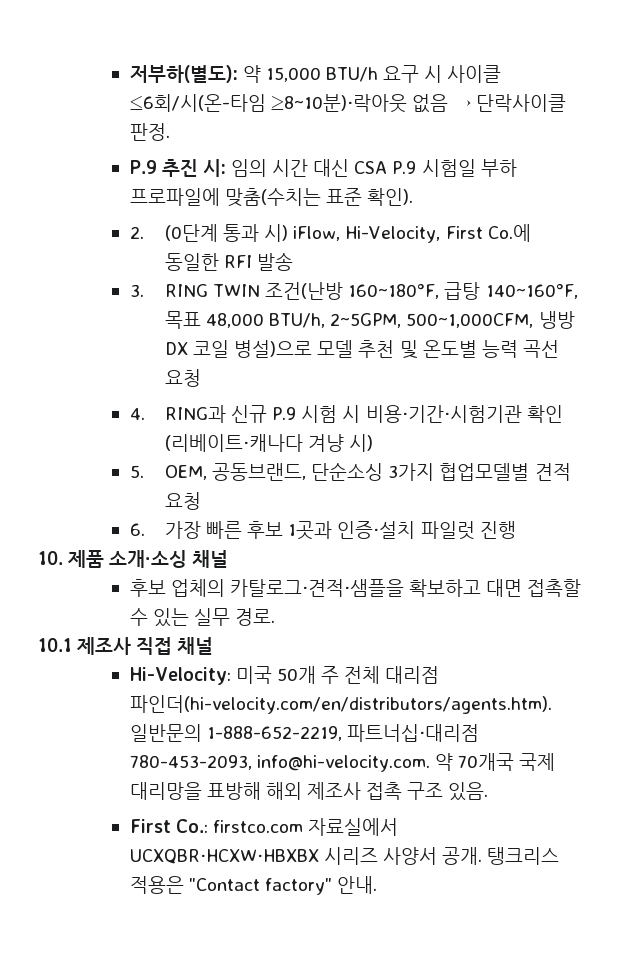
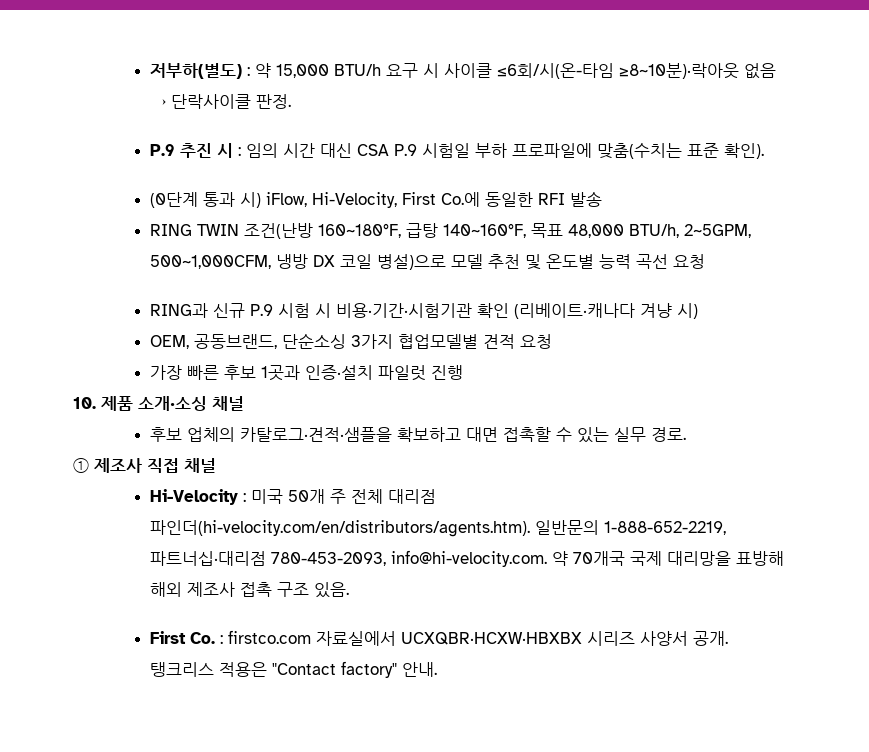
- 저부하(별도): 약 15,000 BTU/h 요구 시 사이클 ≤6회/시(온-타임 ≥8~10분)·락아웃 없음 → 단락사이클 판정.
+ 저부하(별도) : 약 15,000 BTU/h 요구 시 사이클 ≤6회/시(온-타임 ≥8~10분)·락아웃 없음 → 단락사이클 판정.
- P.9 추진 시: 임의 시간 대신 CSA P.9 시험일 부하 프로파일에 맞춤(수치는 표준 확인).
+ P.9 추진 시 : 임의 시간 대신 CSA P.9 시험일 부하 프로파일에 맞춤(수치는 표준 확인).
- 2. (0단계 통과 시) iFlow, Hi-Velocity, First Co.에 동일한 RFI 발송
+ (0단계 통과 시) iFlow, Hi-Velocity, First Co.에 동일한 RFI 발송
- 3. RING TWIN 조건(난방 160~180°F, 급탕 140~160°F, 목표 48,000 BTU/h, 2~5GPM, 500~1,000CFM, 냉방 DX 코일 병설)으로 모델 추천 및 온도별 능력 곡선 요청
+ RING TWIN 조건(난방 160~180°F, 급탕 140~160°F, 목표 48,000 BTU/h, 2~5GPM, 500~1,000CFM, 냉방 DX 코일 병설)으로 모델 추천 및 온도별 능력 곡선 요청
- 4. RING과 신규 P.9 시험 시 비용·기간·시험기관 확인 (리베이트·캐나다 겨냥 시)
+ RING과 신규 P.9 시험 시 비용·기간·시험기관 확인 (리베이트·캐나다 겨냥 시)
- 5. OEM, 공동브랜드, 단순소싱 3가지 협업모델별 견적 요청
+ OEM, 공동브랜드, 단순소싱 3가지 협업모델별 견적 요청
- 6. 가장 빠른 후보 1곳과 인증·설치 파일럿 진행
+ 가장 빠른 후보 1곳과 인증·설치 파일럿 진행
- 10.1 제조사 직접 채널
+ ① 제조사 직접 채널
- Hi-Velocity: 미국 50개 주 전체 대리점 파인더(hi-velocity.com/en/distributors/agents.htm). 일반문의 1-888-652-2219, 파트너십·대리점 780-453-2093, info@hi-velocity.com. 약 70개국 국제 대리망을 표방해 해외 제조사 접촉 구조 있음.
+ Hi-Velocity : 미국 50개 주 전체 대리점 파인더(hi-velocity.com/en/distributors/agents.htm). 일반문의 1-888-652-2219, 파트너십·대리점 780-453-2093, info@hi-velocity.com. 약 70개국 국제 대리망을 표방해 해외 제조사 접촉 구조 있음.
- First Co.: firstco.com 자료실에서 UCXQBR·HCXW·HBXBX 시리즈 사양서 공개.
+ First Co. : firstco.com 자료실에서 UCXQBR·HCXW·HBXBX 시리즈 사양서 공개.

